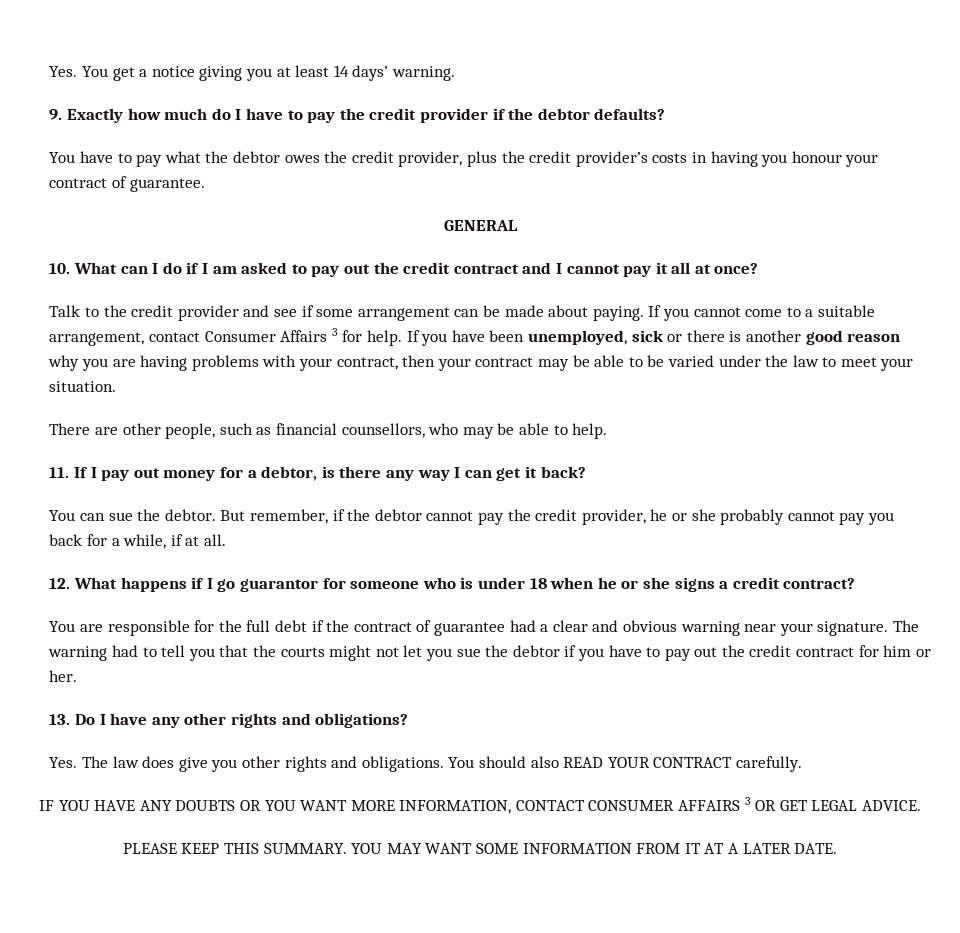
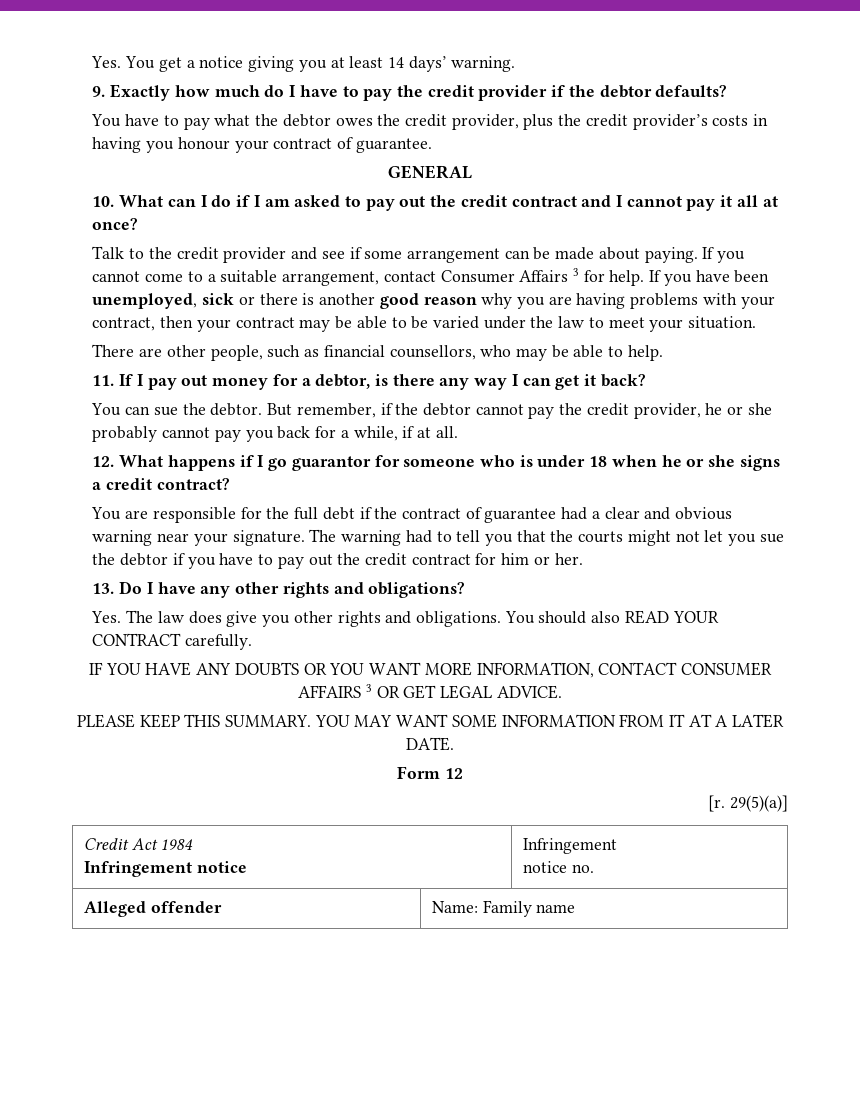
+ Form 12
+ [r. 29(5)(a)]
+ Credit Act 1984
+ Infringement notice | Infringement
+ notice no.
+ Alleged offender | Name: Family name

